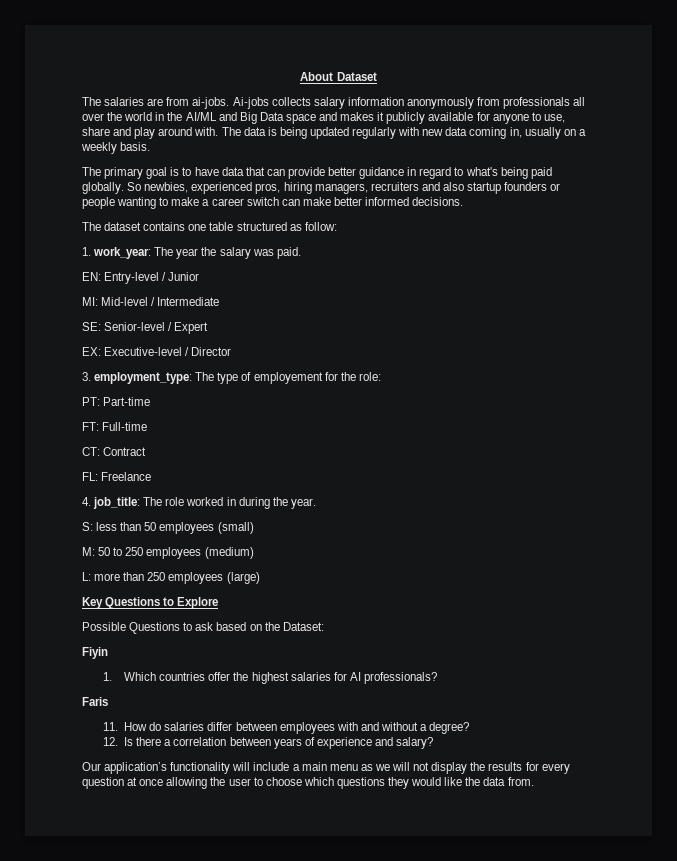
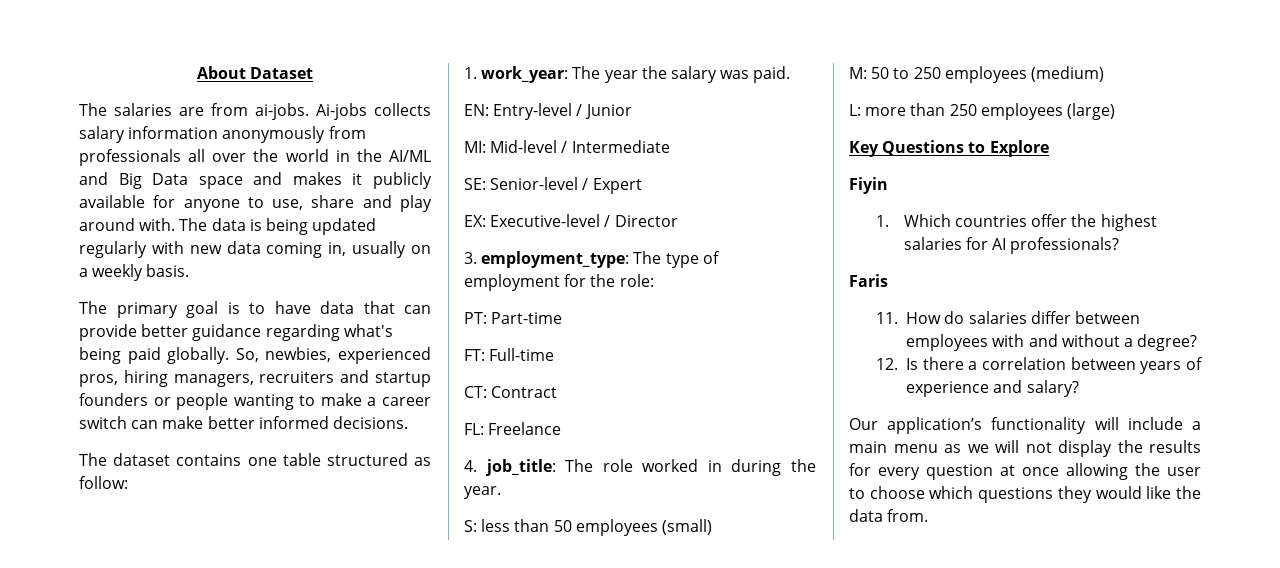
- The primary goal is to have data that can provide better guidance in regard to what's being paid globally.
+ The primary goal is to have data that can provide better guidance regarding what's being paid globally.
- So newbies, experienced pros, hiring managers, recruiters and also startup founders or people wanting to make a career switch can make better informed decisions.
+ So, newbies, experienced pros, hiring managers, recruiters and startup founders or people wanting to make a career switch can make better informed decisions.
- 3. employment_type: The type of employement for the role:
+ 3. employment_type: The type of employment for the role:
- Possible Questions to ask based on the Dataset:

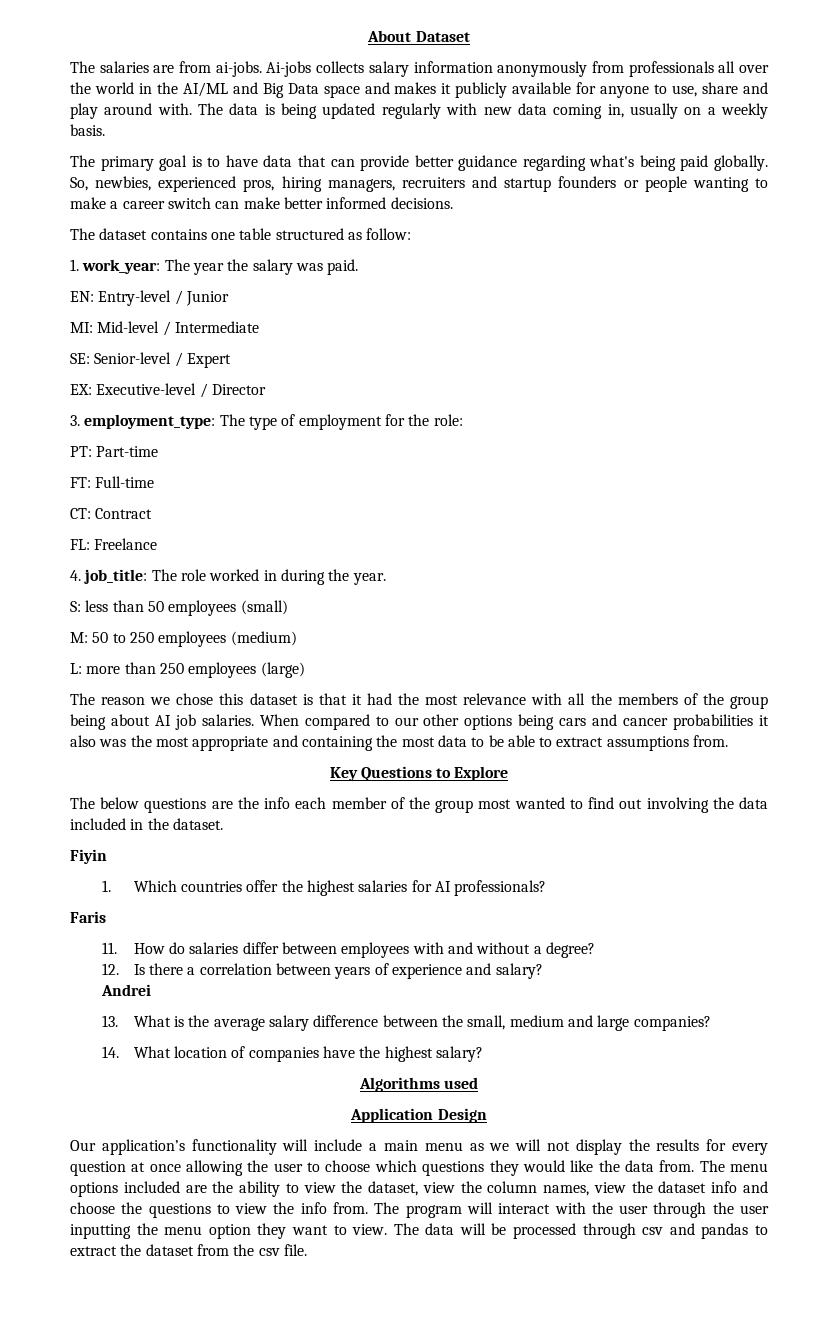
+ The reason we chose this dataset is that it had the most relevance with all the members of the group being about AI job salaries. When compared to our other options being cars and cancer probabilities it also was the most appropriate and containing the most data to be able to extract assumptions from.
  Key Questions to Explore
+ The below questions are the info each member of the group most wanted to find out involving the data included in the dataset.
+ Andrei
+ 13. What is the average salary difference between the small, medium and large companies?
+ 14. What location of companies have the highest salary?
+ Algorithms used
+ Application Design
+ The menu options included are the ability to view the dataset, view the column names, view the dataset info and choose the questions to view the info from. The program will interact with the user through the user inputting the menu option they want to view. The data will be processed through csv and pandas to extract the dataset from the csv file.

